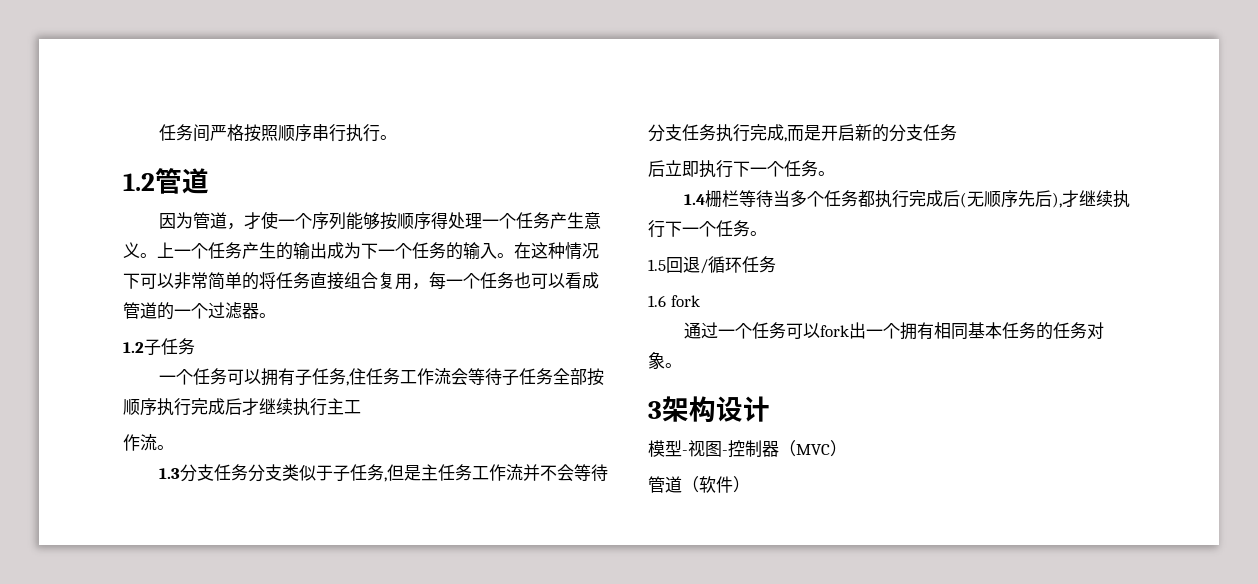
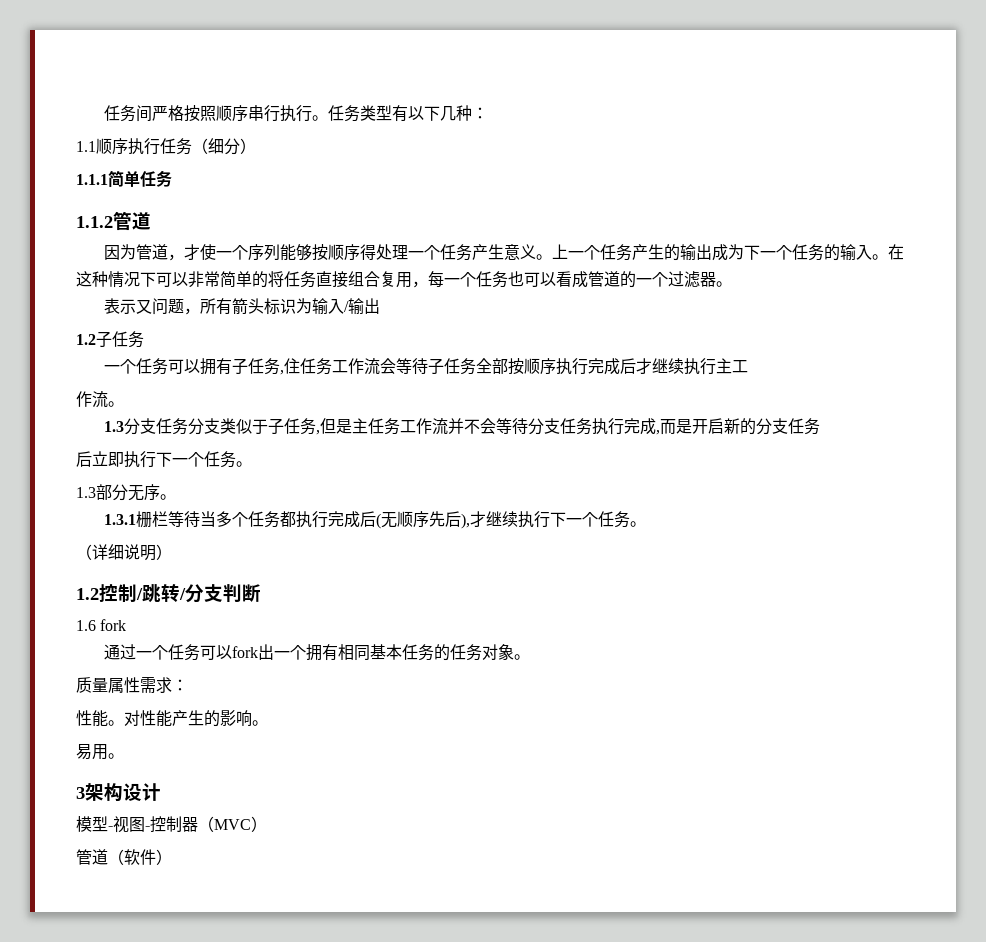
- 任务间严格按照顺序串行执行。
- 1.2管道
+ 任务间严格按照顺序串行执行。任务类型有以下几种：
+ 1.1顺序执行任务（细分）
+ 1.1.1简单任务
+ 1.1.2管道
+ 表示又问题，所有箭头标识为输入/输出
- 1.4栅栏等待当多个任务都执行完成后(无顺序先后),才继续执行下一个任务。
+ 1.3部分无序。
+ 1.3.1栅栏等待当多个任务都执行完成后(无顺序先后),才继续执行下一个任务。
- 1.5回退/循环任务
+ （详细说明）
+ 1.2控制/跳转/分支判断
+ 质量属性需求：
+ 性能。对性能产生的影响。
+ 易用。

